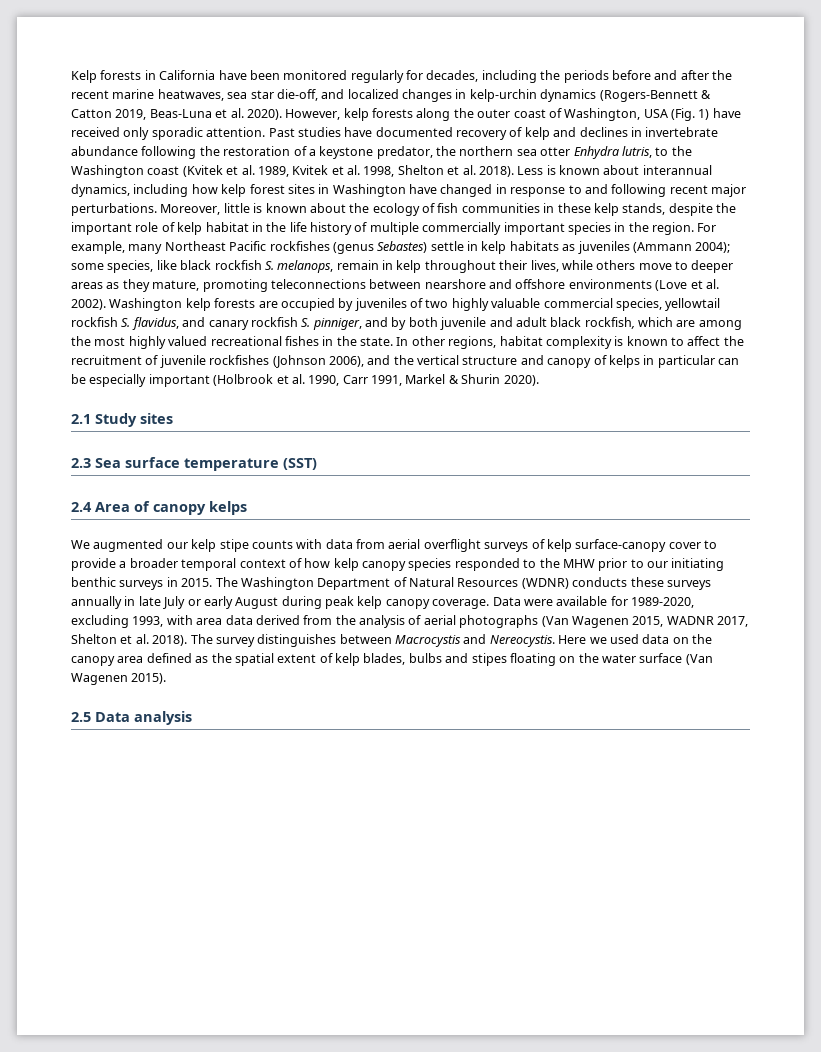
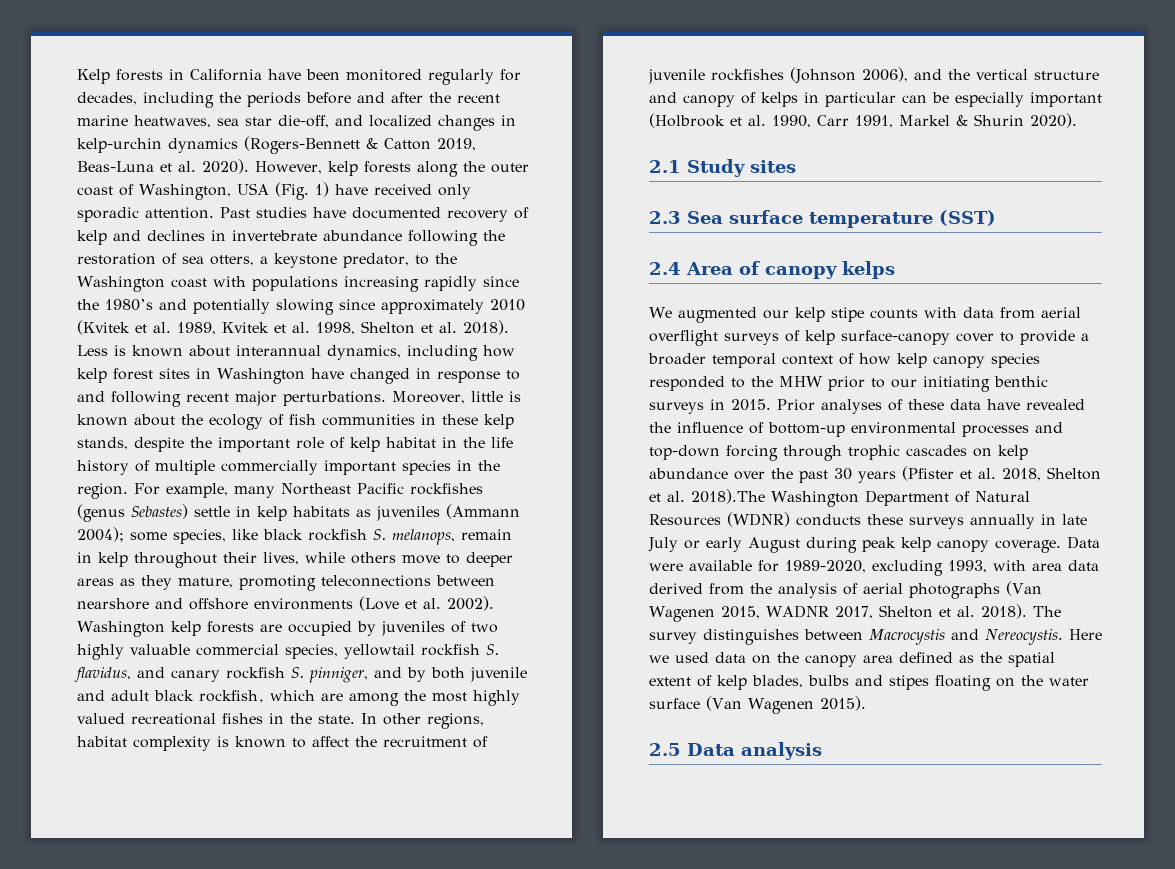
- Past studies have documented recovery of kelp and declines in invertebrate abundance following the restoration of a keystone predator, the northern sea otter Enhydra lutris, to the Washington coast (Kvitek et al. 1989, Kvitek et al. 1998, Shelton et al. 2018).
+ Past studies have documented recovery of kelp and declines in invertebrate abundance following the restoration of sea otters, a keystone predator, to the Washington coast with populations increasing rapidly since the 1980’s and potentially slowing since approximately 2010 (Kvitek et al. 1989, Kvitek et al. 1998, Shelton et al. 2018).
- The Washington Department of Natural Resources (WDNR) conducts these surveys annually in late July or early August during peak kelp canopy coverage.
+ Prior analyses of these data have revealed the influence of bottom-up environmental processes and top-down forcing through trophic cascades on kelp abundance over the past 30 years (Pfister et al. 2018, Shelton et al. 2018).The Washington Department of Natural Resources (WDNR) conducts these surveys annually in late July or early August during peak kelp canopy coverage.

